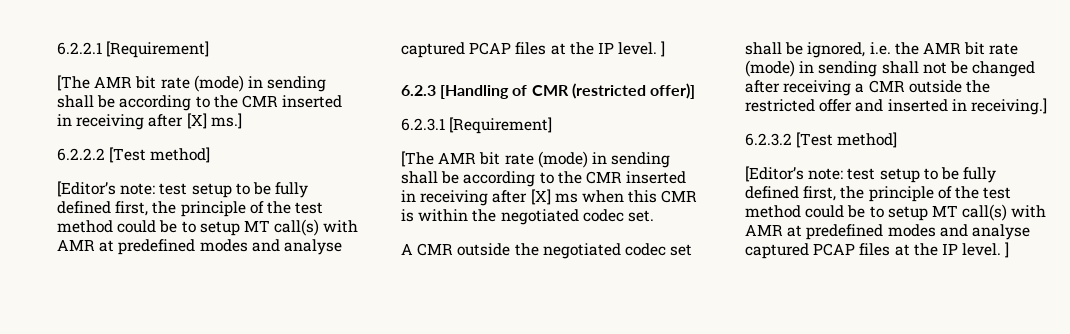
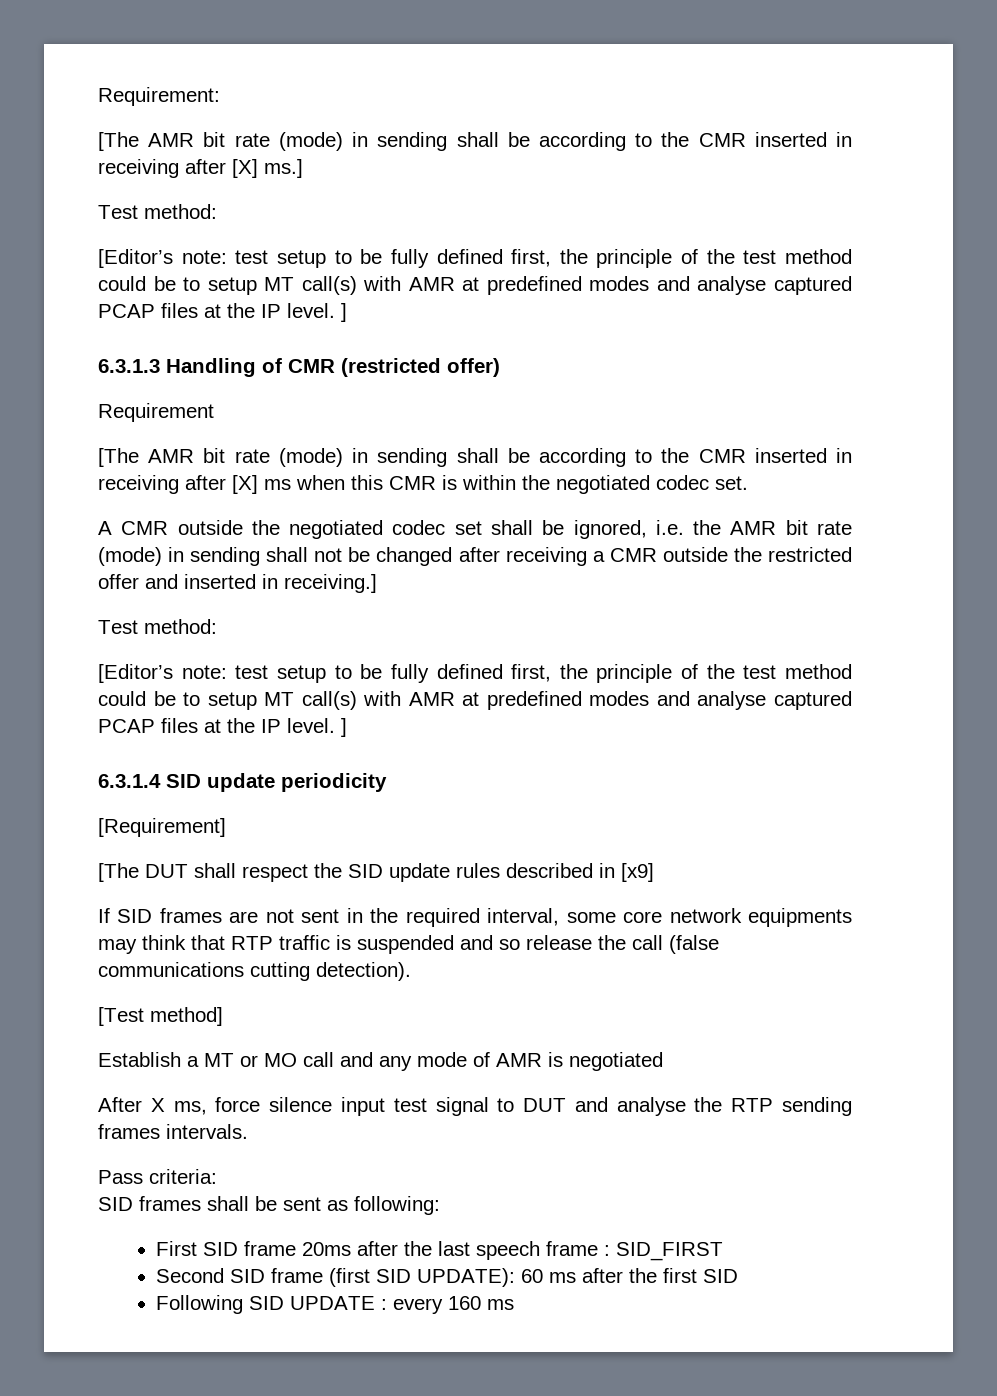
- 6.2.2.1 [Requirement]
+ Requirement:
  [The AMR bit rate (mode) in sending shall be according to the CMR inserted in receiving after [X] ms.]
- 6.2.2.2 [Test method]
+ Test method:
- 6.2.3 [Handling of CMR (restricted offer)]
- 6.2.3.1 [Requirement]
+ 6.3.1.3 Handling of CMR (restricted offer)
+ Requirement
  A CMR outside the negotiated codec set shall be ignored, i.e. the AMR bit rate (mode) in sending shall not be changed after receiving a CMR outside the restricted offer and inserted in receiving.]
- 6.2.3.2 [Test method]
+ Test method:
+ 6.3.1.4 SID update periodicity
+ [Requirement]
+ [The DUT shall respect the SID update rules described in [x9]
+ If SID frames are not sent in the required interval, some core network equipments may think that RTP traffic is suspended and so release the call (false communications cutting detection).
+ [Test method]
+ Establish a MT or MO call and any mode of AMR is negotiated
+ After X ms, force silence input test signal to DUT and analyse the RTP sending frames intervals.
+ Pass criteria:
+ SID frames shall be sent as following:
+ First SID frame 20ms after the last speech frame : SID_FIRST
+ Second SID frame (first SID UPDATE): 60 ms after the first SID
+ Following SID UPDATE : every 160 ms

